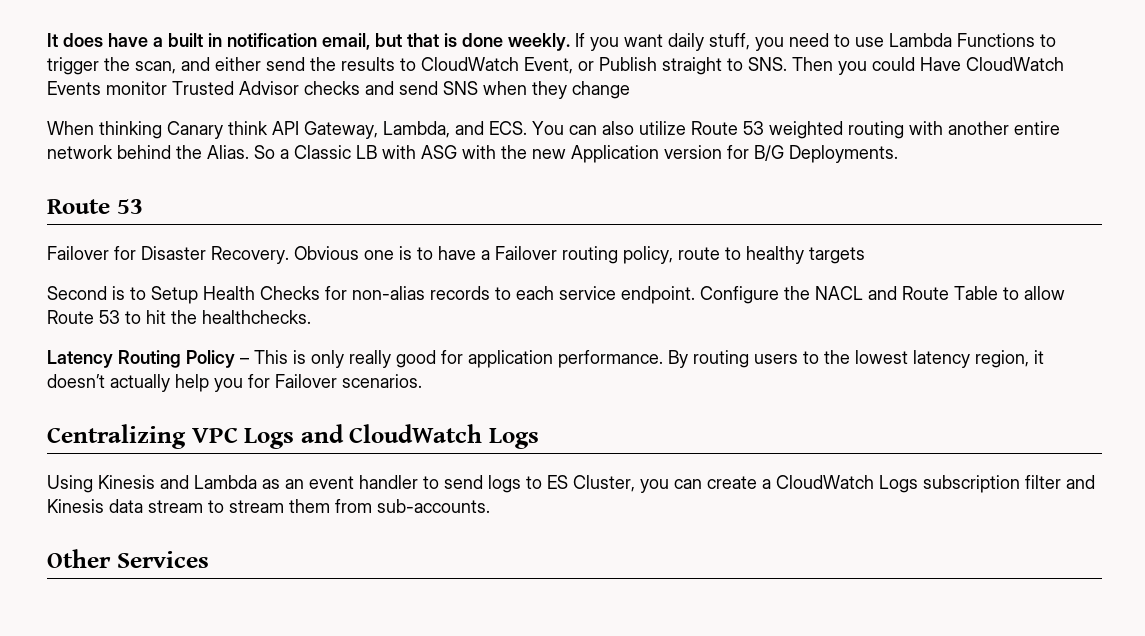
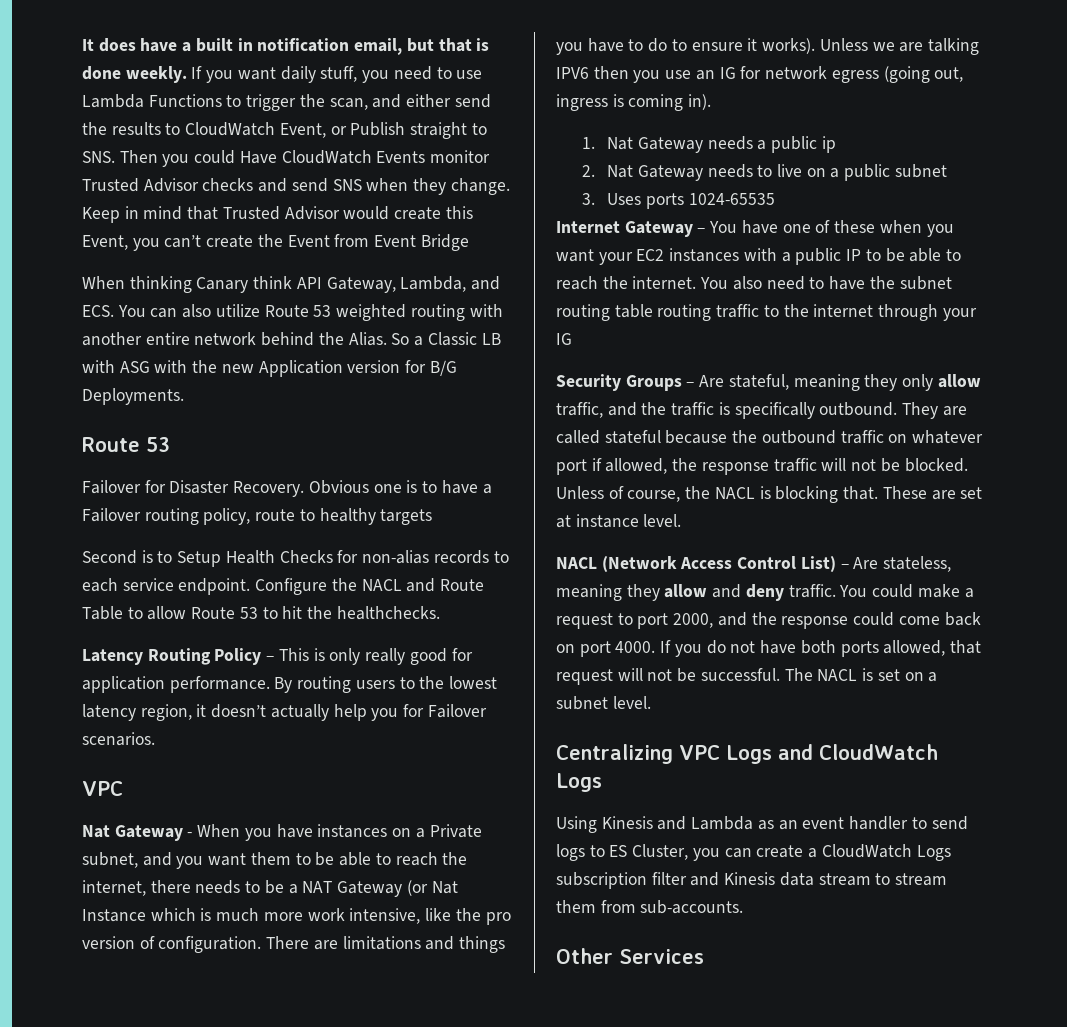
- If you want daily stuff, you need to use Lambda Functions to trigger the scan, and either send the results to CloudWatch Event, or Publish straight to SNS. Then you could Have CloudWatch Events monitor Trusted Advisor checks and send SNS when they change
+ If you want daily stuff, you need to use Lambda Functions to trigger the scan, and either send the results to CloudWatch Event, or Publish straight to SNS. Then you could Have CloudWatch Events monitor Trusted Advisor checks and send SNS when they change. Keep in mind that Trusted Advisor would create this Event, you can’t create the Event from Event Bridge
  By routing users to the lowest latency region, it doesn’t actually help you for Failover scenarios.
+ VPC
+ Nat Gateway - When you have instances on a Private subnet, and you want them to be able to reach the internet, there needs to be a NAT Gateway (or Nat Instance which is much more work intensive, like the pro version of configuration. There are limitations and things you have to do to ensure it works). Unless we are talking IPV6 then you use an IG for network egress (going out, ingress is coming in).
+ 1. Nat Gateway needs a public ip
+ 2. Nat Gateway needs to live on a public subnet
+ 3. Uses ports 1024-65535
+ Internet Gateway – You have one of these when you want your EC2 instances with a public IP to be able to reach the internet. You also need to have the subnet routing table routing traffic to the internet through your IG
+ Security Groups – Are stateful, meaning they only allow traffic, and the traffic is specifically outbound. They are called stateful because the outbound traffic on whatever port if allowed, the response traffic will not be blocked. Unless of course, the NACL is blocking that. These are set at instance level.
+ NACL (Network Access Control List) – Are stateless, meaning they allow and deny traffic. You could make a request to port 2000, and the response could come back on port 4000. If you do not have both ports allowed, that request will not be successful. The NACL is set on a subnet level.

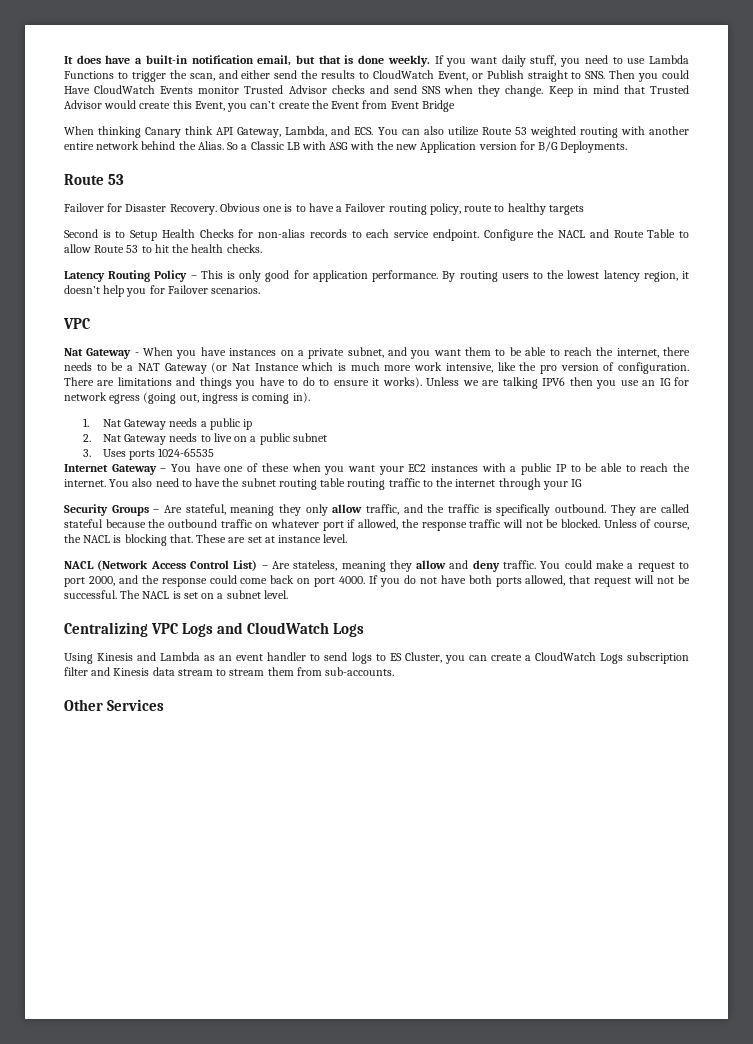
- It does have a built in notification email, but that is done weekly.
+ It does have a built-in notification email, but that is done weekly.
- Configure the NACL and Route Table to allow Route 53 to hit the healthchecks.
+ Configure the NACL and Route Table to allow Route 53 to hit the health checks.
- Latency Routing Policy – This is only really good for application performance.
+ Latency Routing Policy – This is only good for application performance.
- By routing users to the lowest latency region, it doesn’t actually help you for Failover scenarios.
+ By routing users to the lowest latency region, it doesn’t help you for Failover scenarios.
- Nat Gateway - When you have instances on a Private subnet, and you want them to be able to reach the internet, there needs to be a NAT Gateway (or Nat Instance which is much more work intensive, like the pro version of configuration.
+ Nat Gateway - When you have instances on a private subnet, and you want them to be able to reach the internet, there needs to be a NAT Gateway (or Nat Instance which is much more work intensive, like the pro version of configuration.

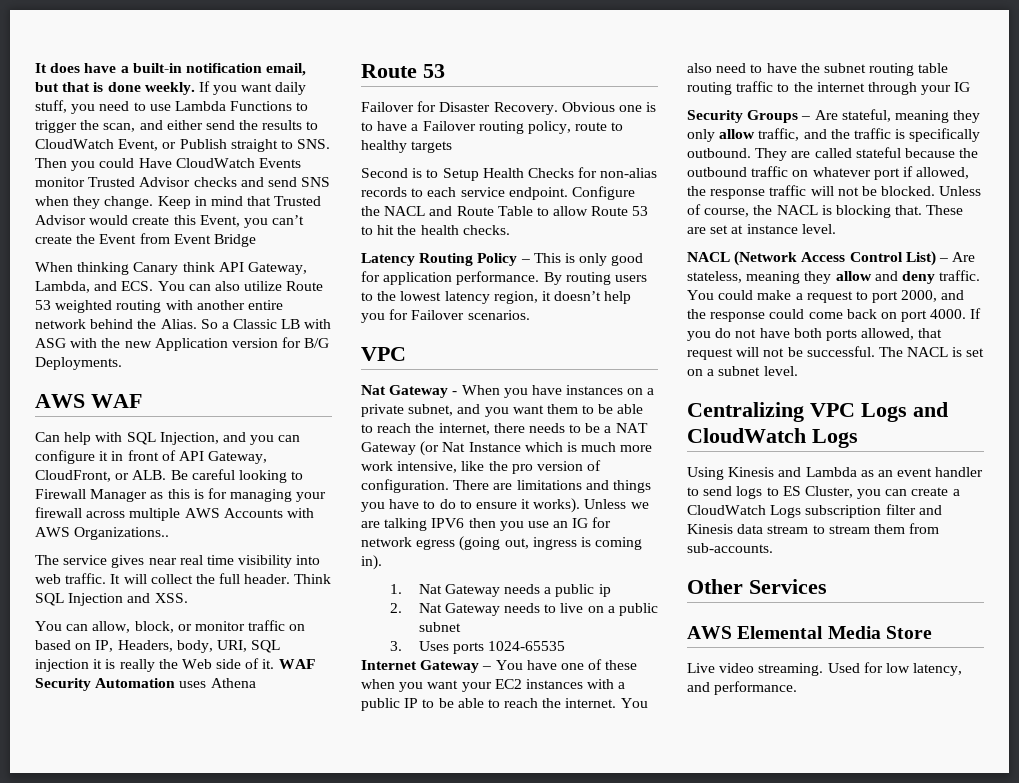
+ AWS WAF
+ Can help with SQL Injection, and you can configure it in front of API Gateway, CloudFront, or ALB. Be careful looking to Firewall Manager as this is for managing your firewall across multiple AWS Accounts with AWS Organizations..
+ The service gives near real time visibility into web traffic. It will collect the full header. Think SQL Injection and XSS.
+ You can allow, block, or monitor traffic on based on IP, Headers, body, URI, SQL injection it is really the Web side of it. WAF Security Automation uses Athena
+ AWS Elemental Media Store
+ Live video streaming. Used for low latency, and performance.

